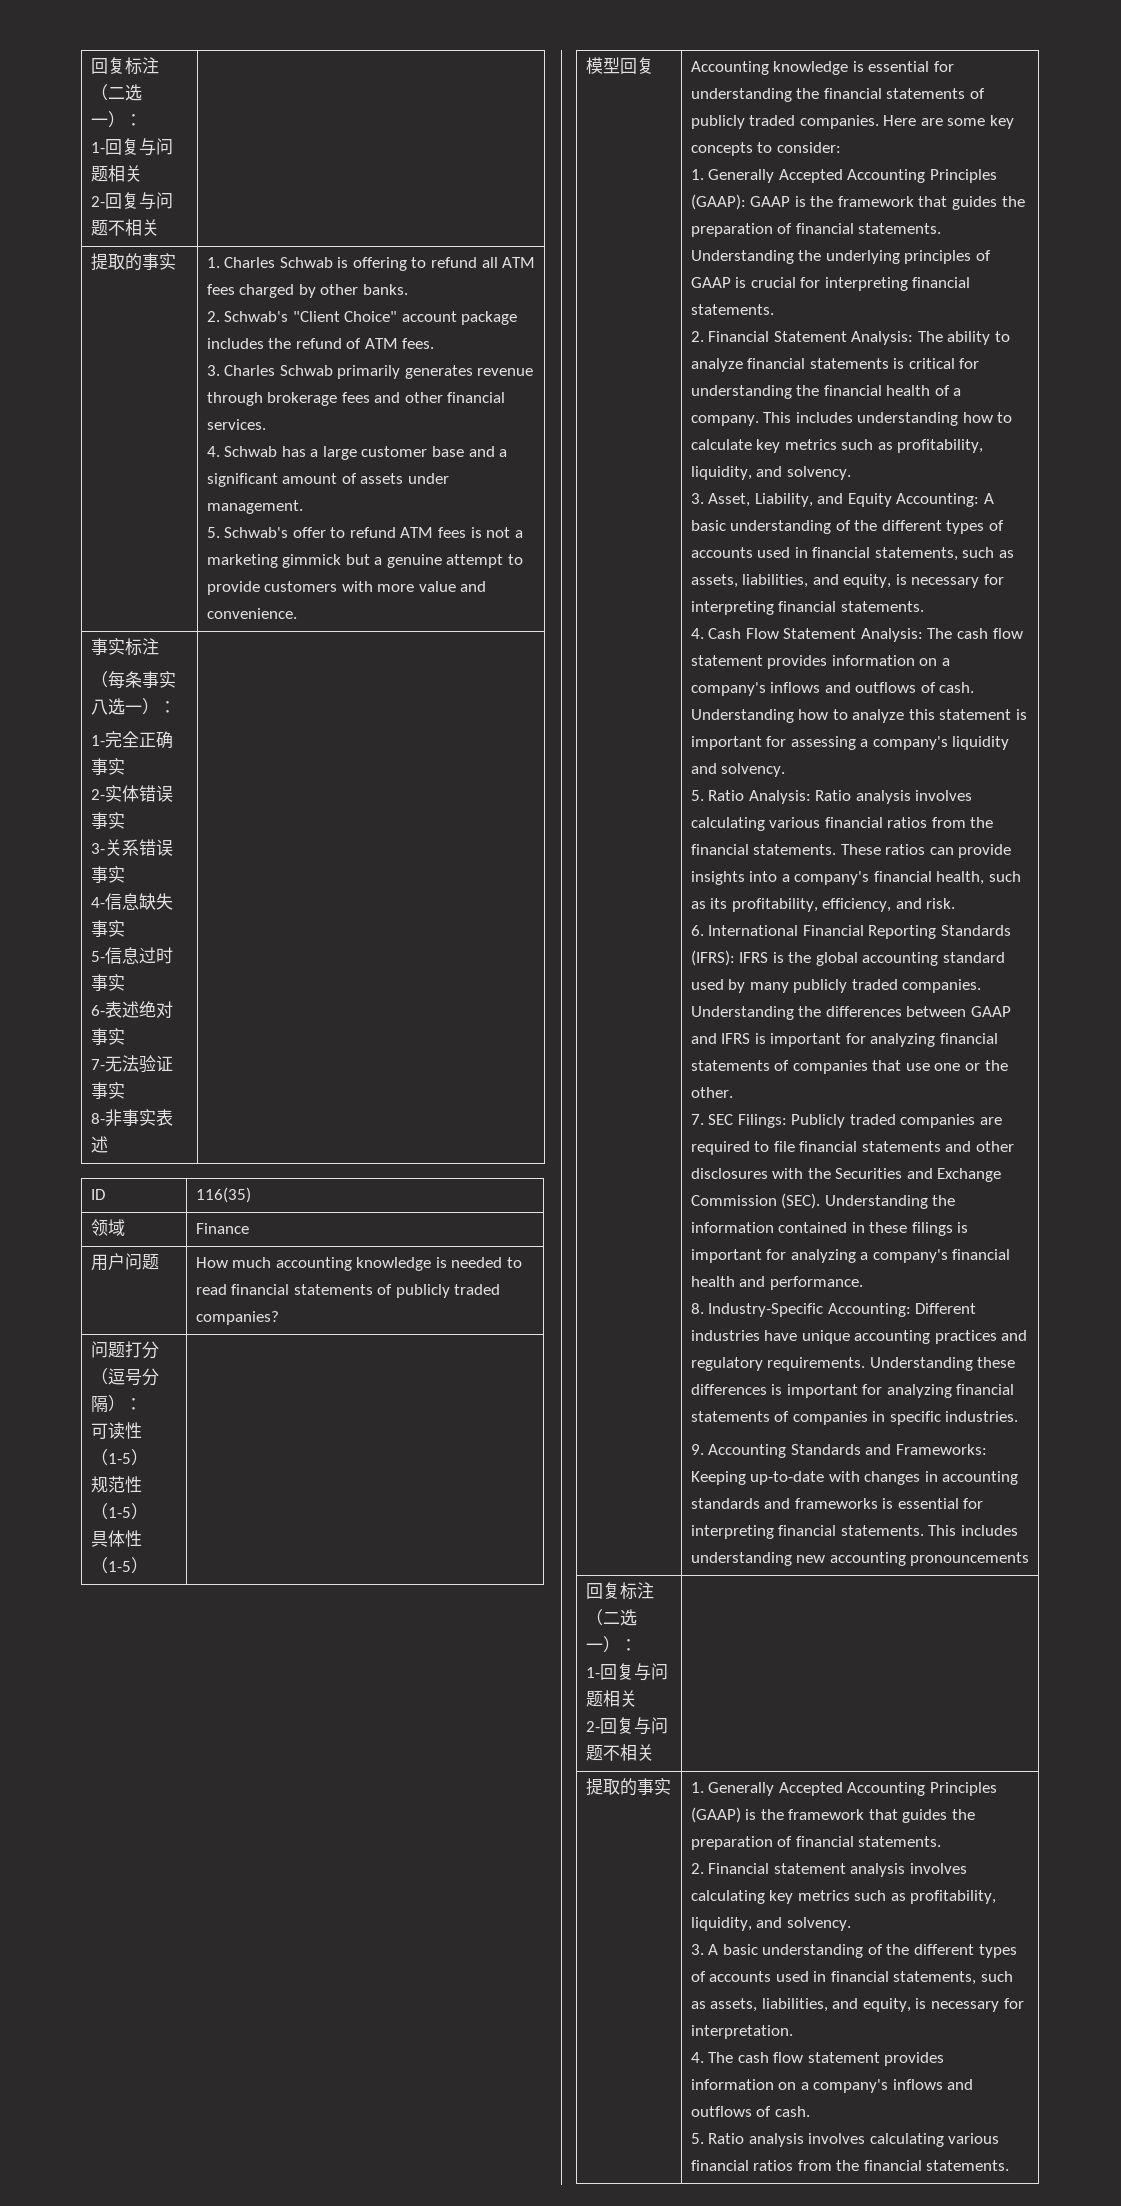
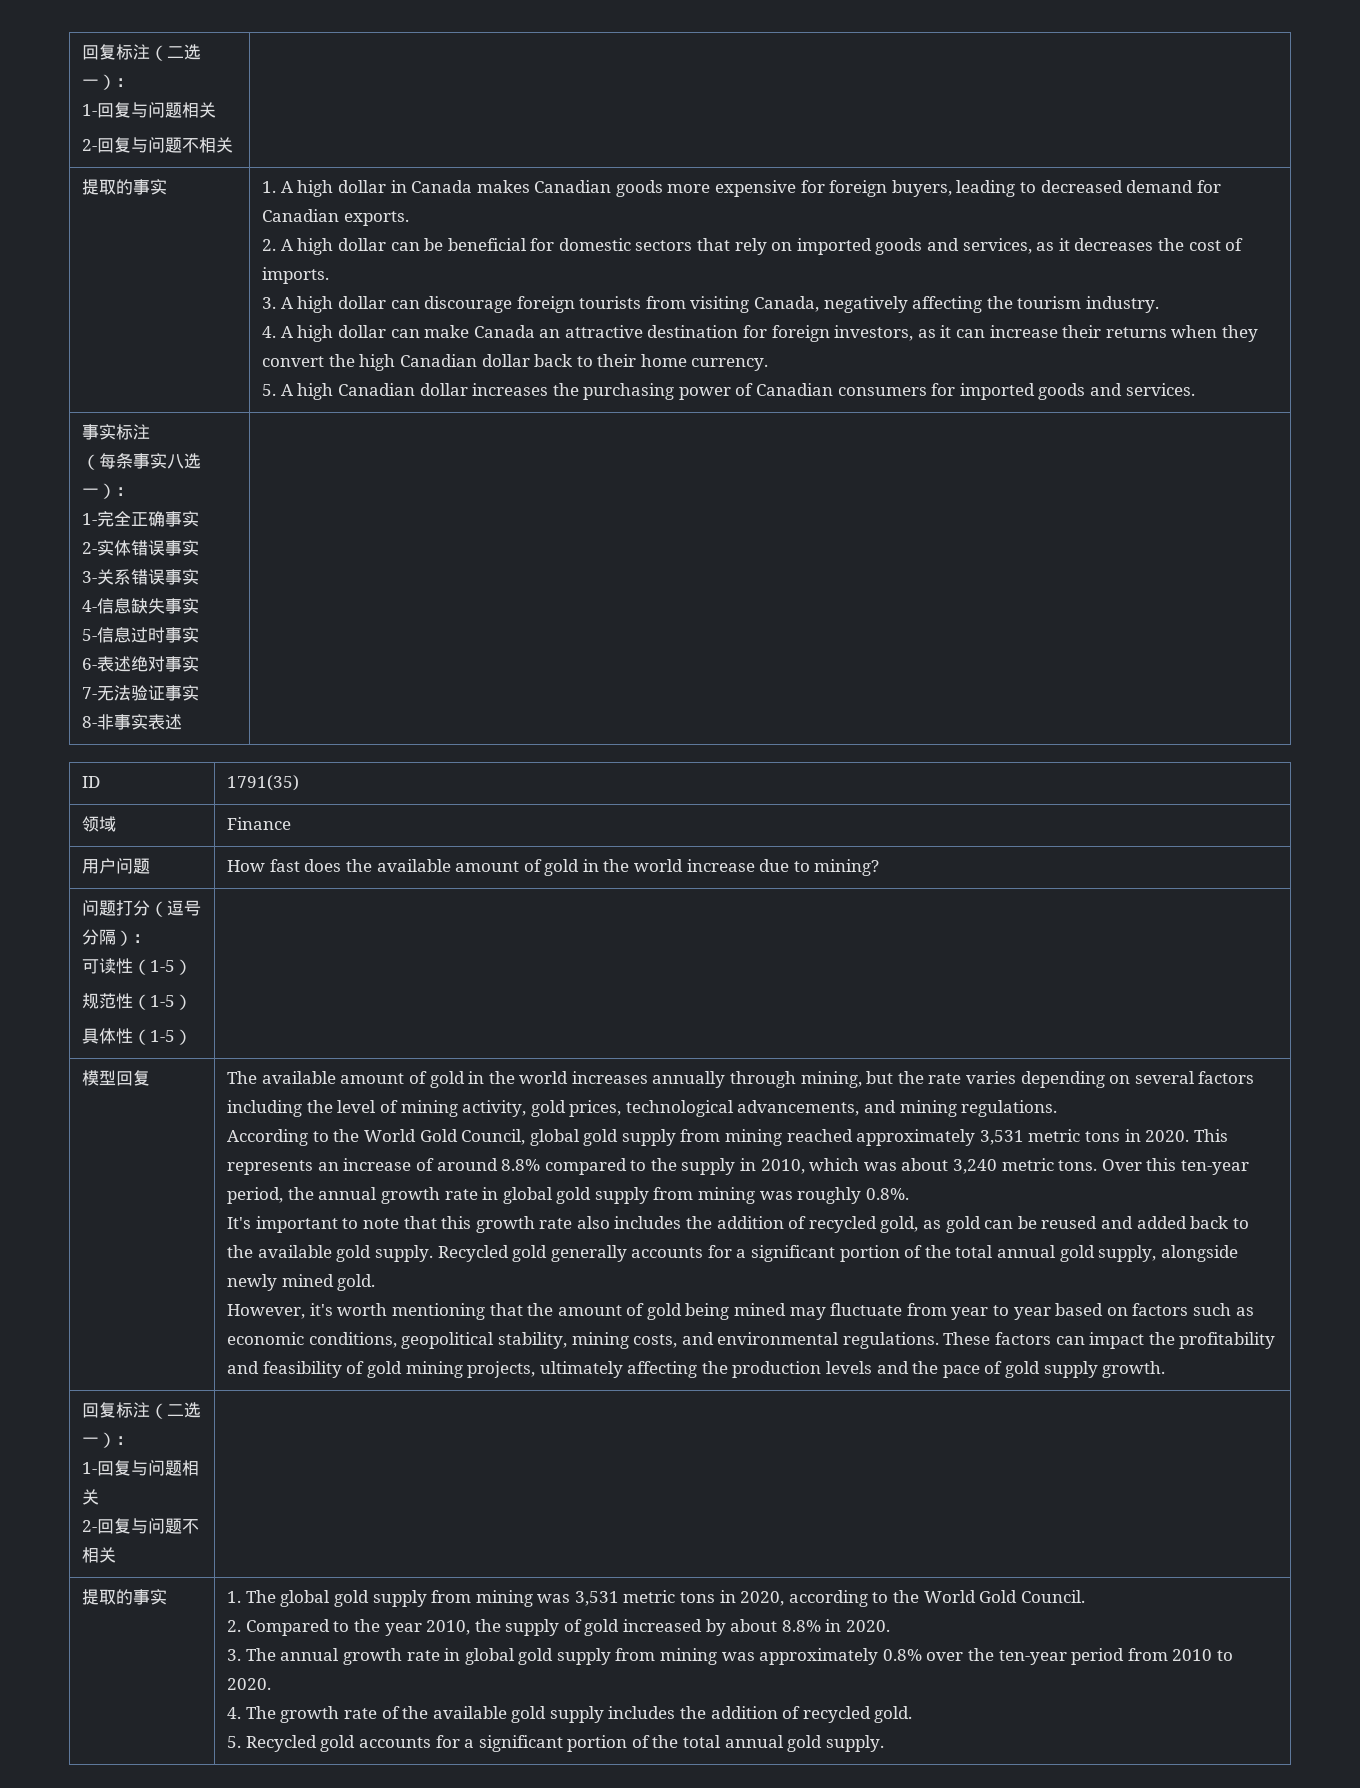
- 1. Charles Schwab is offering to refund all ATM fees charged by other banks.
- 2. Schwab's "Client Choice" account package includes the refund of ATM fees.
- 3. Charles Schwab primarily generates revenue through brokerage fees and other financial services.
- 4. Schwab has a large customer base and a significant amount of assets under management.
- 5. Schwab's offer to refund ATM fees is not a marketing gimmick but a genuine attempt to provide customers with more value and convenience.
+ 1. A high dollar in Canada makes Canadian goods more expensive for foreign buyers, leading to decreased demand for Canadian exports.
+ 2. A high dollar can be beneficial for domestic sectors that rely on imported goods and services, as it decreases the cost of imports.
+ 3. A high dollar can discourage foreign tourists from visiting Canada, negatively affecting the tourism industry.
+ 4. A high dollar can make Canada an attractive destination for foreign investors, as it can increase their returns when they convert the high Canadian dollar back to their home currency.
+ 5. A high Canadian dollar increases the purchasing power of Canadian consumers for imported goods and services.
- ID | 116(35)
+ ID | 1791(35)
- 用户问题 | How much accounting knowledge is needed to read financial statements of publicly traded companies?
+ 用户问题 | How fast does the available amount of gold in the world increase due to mining?
- Accounting knowledge is essential for understanding the financial statements of publicly traded companies. Here are some key concepts to consider:
- 1. Generally Accepted Accounting Principles (GAAP): GAAP is the framework that guides the preparation of financial statements. Understanding the underlying principles of GAAP is crucial for interpreting financial statements.
- 2. Financial Statement Analysis: The ability to analyze financial statements is critical for understanding the financial health of a company. This includes understanding how to calculate key metrics such as profitability, liquidity, and solvency.
- 3. Asset, Liability, and Equity Accounting: A basic understanding of the different types of accounts used in financial statements, such as assets, liabilities, and equity, is necessary for interpreting financial statements.
- 4. Cash Flow Statement Analysis: The cash flow statement provides information on a company's inflows and outflows of cash. Understanding how to analyze this statement is important for assessing a company's liquidity and solvency.
- 5. Ratio Analysis: Ratio analysis involves calculating various financial ratios from the financial statements. These ratios can provide insights into a company's financial health, such as its profitability, efficiency, and risk.
- 6. International Financial Reporting Standards (IFRS): IFRS is the global accounting standard used by many publicly traded companies. Understanding the differences between GAAP and IFRS is important for analyzing financial statements of companies that use one or the other.
- 7. SEC Filings: Publicly traded companies are required to file financial statements and other disclosures with the Securities and Exchange Commission (SEC). Understanding the information contained in these filings is important for analyzing a company's financial health and performance.
- 8. Industry-Specific Accounting: Different industries have unique accounting practices and regulatory requirements. Understanding these differences is important for analyzing financial statements of companies in specific industries.
- 9. Accounting Standards and Frameworks: Keeping up-to-date with changes in accounting standards and frameworks is essential for interpreting financial statements. This includes understanding new accounting pronouncements
+ The available amount of gold in the world increases annually through mining, but the rate varies depending on several factors including the level of mining activity, gold prices, technological advancements, and mining regulations.
+ According to the World Gold Council, global gold supply from mining reached approximately 3,531 metric tons in 2020. This represents an increase of around 8.8% compared to the supply in 2010, which was about 3,240 metric tons. Over this ten-year period, the annual growth rate in global gold supply from mining was roughly 0.8%.
+ It's important to note that this growth rate also includes the addition of recycled gold, as gold can be reused and added back to the available gold supply. Recycled gold generally accounts for a significant portion of the total annual gold supply, alongside newly mined gold.
+ However, it's worth mentioning that the amount of gold being mined may fluctuate from year to year based on factors such as economic conditions, geopolitical stability, mining costs, and environmental regulations. These factors can impact the profitability and feasibility of gold mining projects, ultimately affecting the production levels and the pace of gold supply growth.
- 1. Generally Accepted Accounting Principles (GAAP) is the framework that guides the preparation of financial statements.
- 2. Financial statement analysis involves calculating key metrics such as profitability, liquidity, and solvency.
- 3. A basic understanding of the different types of accounts used in financial statements, such as assets, liabilities, and equity, is necessary for interpretation.
- 4. The cash flow statement provides information on a company's inflows and outflows of cash.
- 5. Ratio analysis involves calculating various financial ratios from the financial statements.
+ 1. The global gold supply from mining was 3,531 metric tons in 2020, according to the World Gold Council.
+ 2. Compared to the year 2010, the supply of gold increased by about 8.8% in 2020.
+ 3. The annual growth rate in global gold supply from mining was approximately 0.8% over the ten-year period from 2010 to 2020.
+ 4. The growth rate of the available gold supply includes the addition of recycled gold.
+ 5. Recycled gold accounts for a significant portion of the total annual gold supply.

